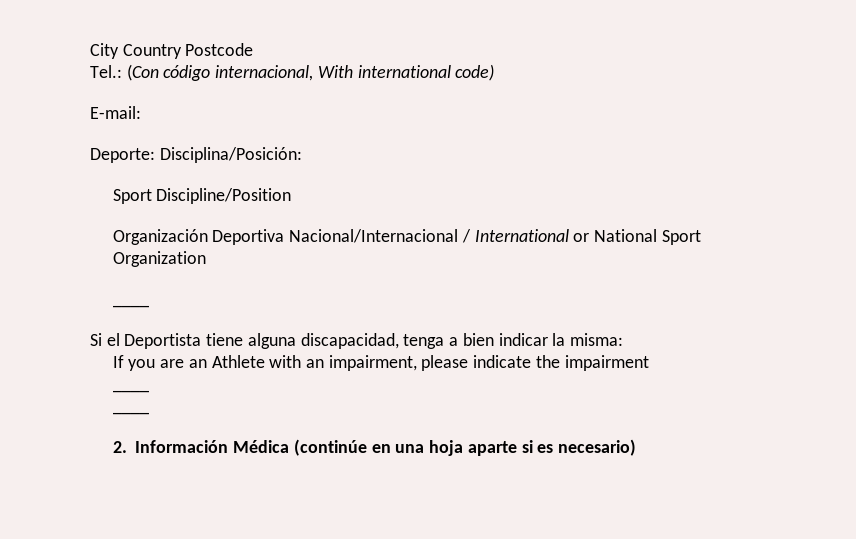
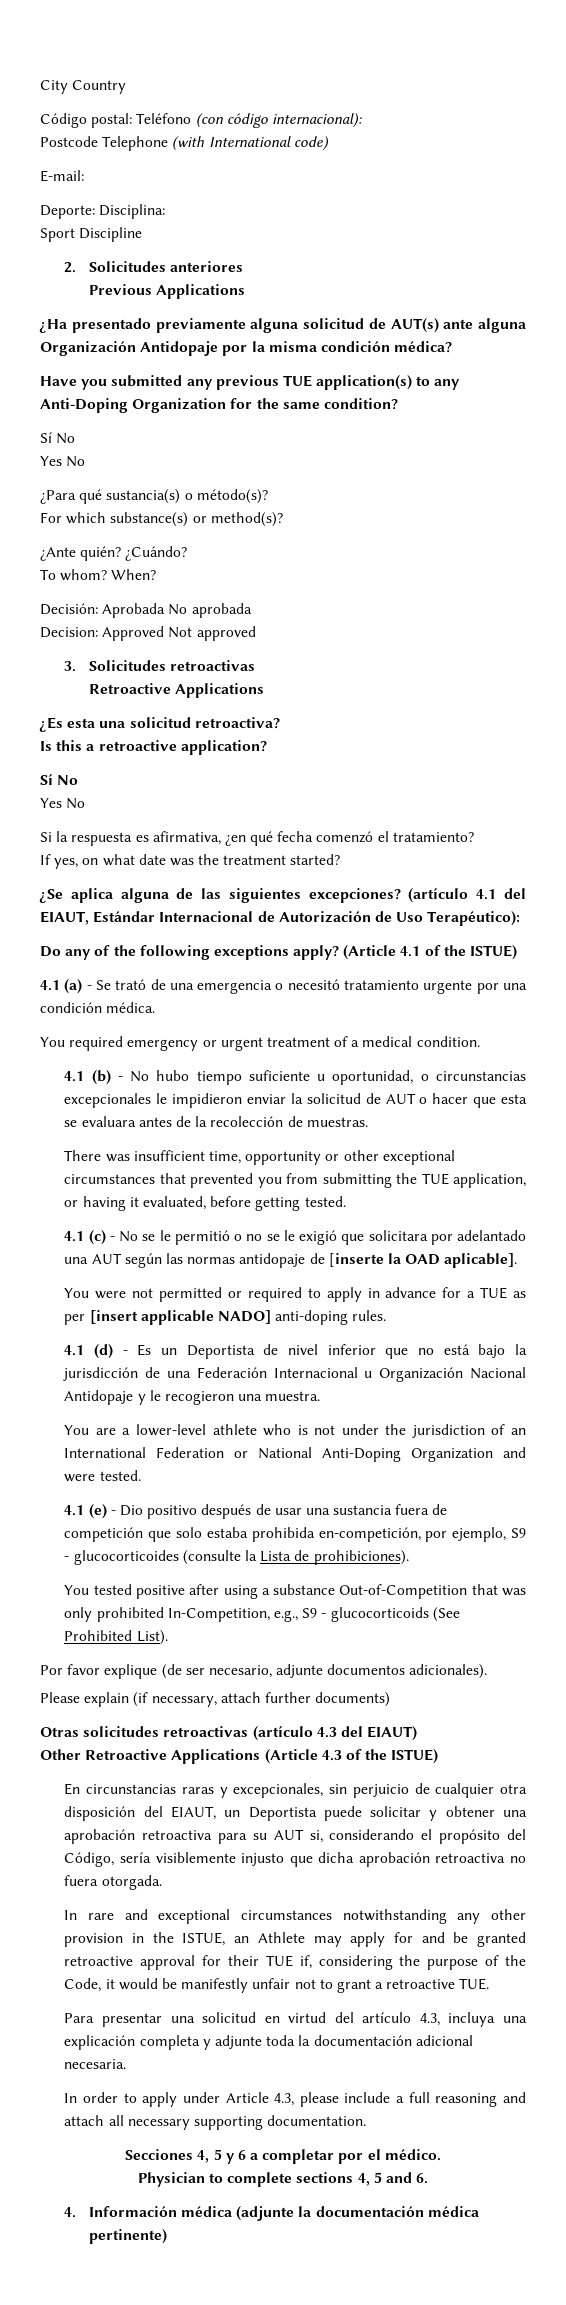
- City Country Postcode
- Tel.: (Con código internacional, With international code)
+ City Country
+ Código postal: Teléfono (con código internacional):
+ Postcode Telephone (with International code)
- Deporte: Disciplina/Posición:
- Sport Discipline/Position
- Organización Deportiva Nacional/Internacional / International or National Sport Organization
- ____
- Si el Deportista tiene alguna discapacidad, tenga a bien indicar la misma:
- If you are an Athlete with an impairment, please indicate the impairment
- ____
- ____
- 2. Información Médica (continúe en una hoja aparte si es necesario)
+ Deporte: Disciplina:
+ Sport Discipline
+ 2. Solicitudes anteriores
+ Previous Applications
+ ¿Ha presentado previamente alguna solicitud de AUT(s) ante alguna Organización Antidopaje por la misma condición médica?
+ Have you submitted any previous TUE application(s) to any Anti-Doping Organization for the same condition?
+ Sí No
+ Yes No
+ ¿Para qué sustancia(s) o método(s)?
+ For which substance(s) or method(s)?
+ ¿Ante quién? ¿Cuándo?
+ To whom? When?
+ Decisión: Aprobada No aprobada
+ Decision: Approved Not approved
+ 3. Solicitudes retroactivas
+ Retroactive Applications
+ ¿Es esta una solicitud retroactiva?
+ Is this a retroactive application?
+ Sí No
+ Yes No
+ Si la respuesta es afirmativa, ¿en qué fecha comenzó el tratamiento?
+ If yes, on what date was the treatment started?
+ ¿Se aplica alguna de las siguientes excepciones? (artículo 4.1 del EIAUT, Estándar Internacional de Autorización de Uso Terapéutico):
+ Do any of the following exceptions apply? (Article 4.1 of the ISTUE)
+ 4.1 (a) - Se trató de una emergencia o necesitó tratamiento urgente por una condición médica.
+ You required emergency or urgent treatment of a medical condition.
+ 4.1 (b) - No hubo tiempo suficiente u oportunidad, o circunstancias excepcionales le impidieron enviar la solicitud de AUT o hacer que esta se evaluara antes de la recolección de muestras.
+ There was insufficient time, opportunity or other exceptional circumstances that prevented you from submitting the TUE application, or having it evaluated, before getting tested.
+ 4.1 (c) - No se le permitió o no se le exigió que solicitara por adelantado una AUT según las normas antidopaje de [inserte la OAD aplicable].
+ You were not permitted or required to apply in advance for a TUE as per [insert applicable NADO] anti-doping rules.
+ 4.1 (d) - Es un Deportista de nivel inferior que no está bajo la jurisdicción de una Federación Internacional u Organización Nacional Antidopaje y le recogieron una muestra.
+ You are a lower-level athlete who is not under the jurisdiction of an International Federation or National Anti-Doping Organization and were tested.
+ 4.1 (e) - Dio positivo después de usar una sustancia fuera de competición que solo estaba prohibida en-competición, por ejemplo, S9 - glucocorticoides (consulte la Lista de prohibiciones).
+ You tested positive after using a substance Out-of-Competition that was only prohibited In-Competition, e.g., S9 - glucocorticoids (See Prohibited List).
+ Por favor explique (de ser necesario, adjunte documentos adicionales).
+ Please explain (if necessary, attach further documents)
+ Otras solicitudes retroactivas (artículo 4.3 del EIAUT)
+ Other Retroactive Applications (Article 4.3 of the ISTUE)
+ En circunstancias raras y excepcionales, sin perjuicio de cualquier otra disposición del EIAUT, un Deportista puede solicitar y obtener una aprobación retroactiva para su AUT si, considerando el propósito del Código, sería visiblemente injusto que dicha aprobación retroactiva no fuera otorgada.
+ In rare and exceptional circumstances notwithstanding any other provision in the ISTUE, an Athlete may apply for and be granted retroactive approval for their TUE if, considering the purpose of the Code, it would be manifestly unfair not to grant a retroactive TUE.
+ Para presentar una solicitud en virtud del artículo 4.3, incluya una explicación completa y adjunte toda la documentación adicional necesaria.
+ In order to apply under Article 4.3, please include a full reasoning and attach all necessary supporting documentation.
+ Secciones 4, 5 y 6 a completar por el médico.
+ Physician to complete sections 4, 5 and 6.
+ 4. Información médica (adjunte la documentación médica pertinente)

